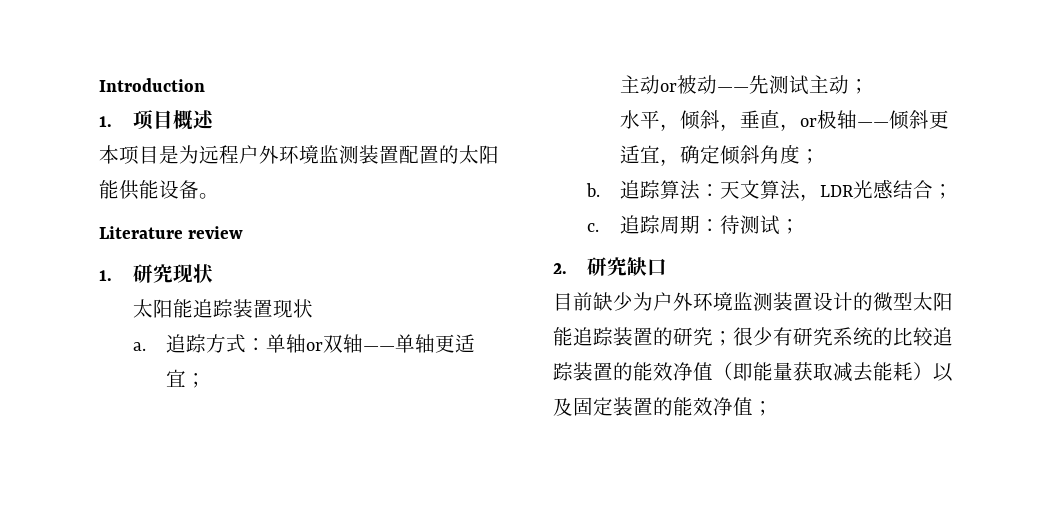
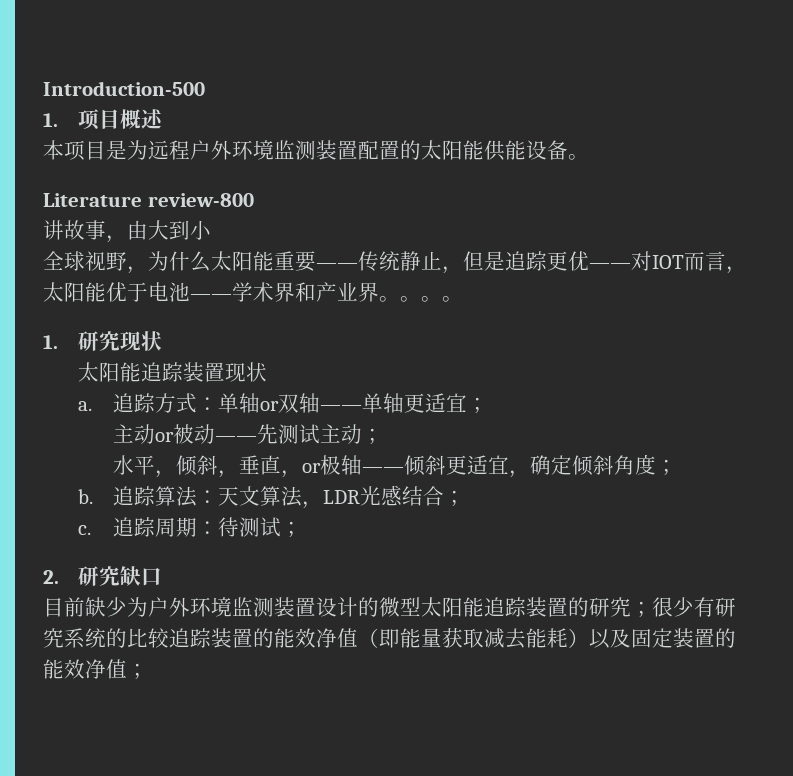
- Introduction
+ Introduction-500
- Literature review
+ Literature review-800
+ 讲故事，由大到小
+ 全球视野，为什么太阳能重要——传统静止，但是追踪更优——对IOT而言，太阳能优于电池——学术界和产业界。。。。

